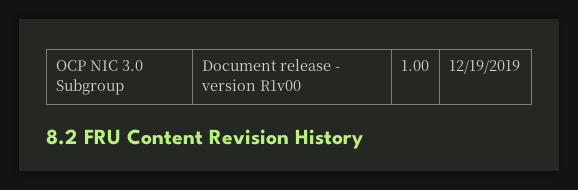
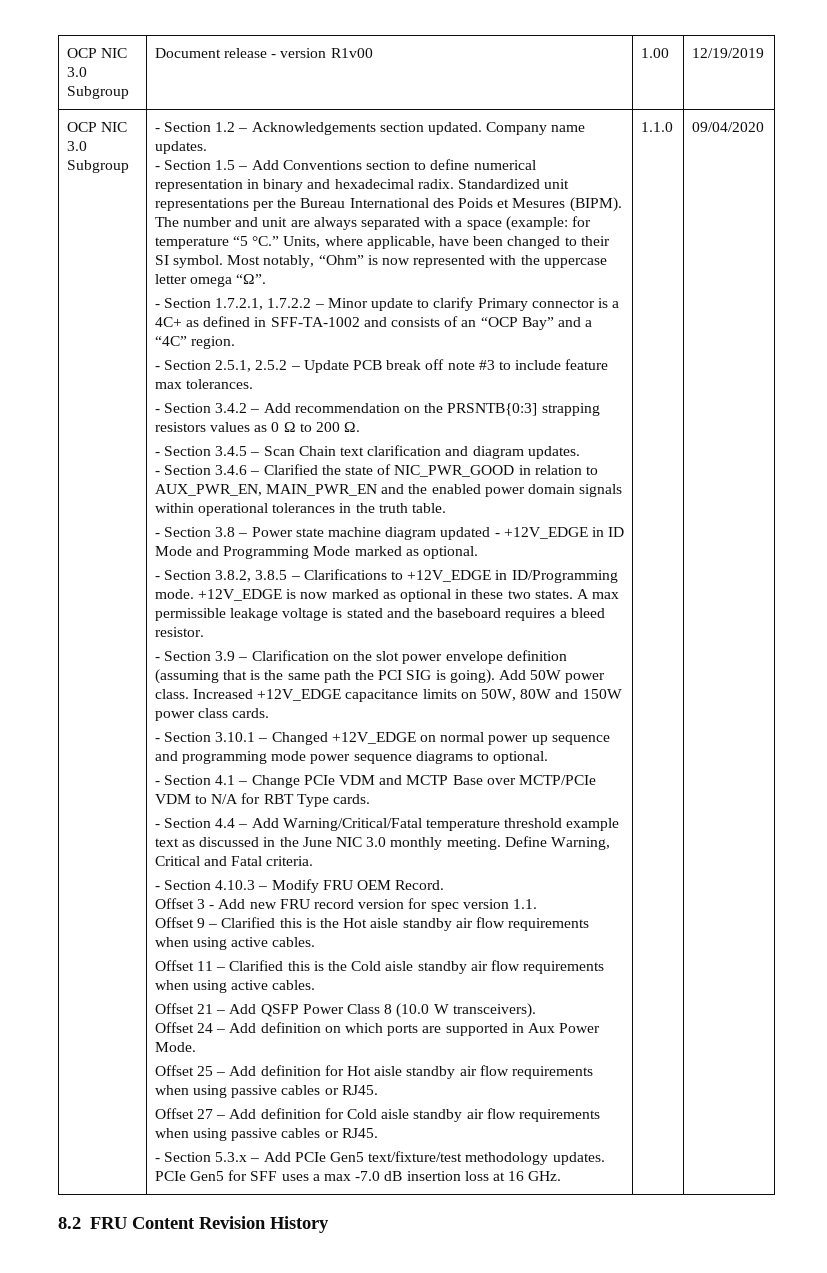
+ OCP NIC 3.0 Subgroup | - Section 1.2 – Acknowledgements section updated. Company name updates.
+ - Section 1.5 – Add Conventions section to define numerical representation in binary and hexadecimal radix. Standardized unit representations per the Bureau International des Poids et Mesures (BIPM). The number and unit are always separated with a space (example: for temperature “5 °C.” Units, where applicable, have been changed to their SI symbol. Most notably, “Ohm” is now represented with the uppercase letter omega “Ω”.
+ - Section 1.7.2.1, 1.7.2.2 – Minor update to clarify Primary connector is a 4C+ as defined in SFF-TA-1002 and consists of an “OCP Bay” and a “4C” region.
+ - Section 2.5.1, 2.5.2 – Update PCB break off note #3 to include feature max tolerances.
+ - Section 3.4.2 – Add recommendation on the PRSNTB{0:3] strapping resistors values as 0 Ω to 200 Ω.
+ - Section 3.4.5 – Scan Chain text clarification and diagram updates.
+ - Section 3.4.6 – Clarified the state of NIC_PWR_GOOD in relation to AUX_PWR_EN, MAIN_PWR_EN and the enabled power domain signals within operational tolerances in the truth table.
+ - Section 3.8 – Power state machine diagram updated - +12V_EDGE in ID Mode and Programming Mode marked as optional.
+ - Section 3.8.2, 3.8.5 – Clarifications to +12V_EDGE in ID/Programming mode. +12V_EDGE is now marked as optional in these two states. A max permissible leakage voltage is stated and the baseboard requires a bleed resistor.
+ - Section 3.9 – Clarification on the slot power envelope definition (assuming that is the same path the PCI SIG is going). Add 50W power class. Increased +12V_EDGE capacitance limits on 50W, 80W and 150W power class cards.
+ - Section 3.10.1 – Changed +12V_EDGE on normal power up sequence and programming mode power sequence diagrams to optional.
+ - Section 4.1 – Change PCIe VDM and MCTP Base over MCTP/PCIe VDM to N/A for RBT Type cards.
+ - Section 4.4 – Add Warning/Critical/Fatal temperature threshold example text as discussed in the June NIC 3.0 monthly meeting. Define Warning, Critical and Fatal criteria.
+ - Section 4.10.3 – Modify FRU OEM Record.
+ Offset 3 - Add new FRU record version for spec version 1.1.
+ Offset 9 – Clarified this is the Hot aisle standby air flow requirements when using active cables.
+ Offset 11 – Clarified this is the Cold aisle standby air flow requirements when using active cables.
+ Offset 21 – Add QSFP Power Class 8 (10.0 W transceivers).
+ Offset 24 – Add definition on which ports are supported in Aux Power Mode.
+ Offset 25 – Add definition for Hot aisle standby air flow requirements when using passive cables or RJ45.
+ Offset 27 – Add definition for Cold aisle standby air flow requirements when using passive cables or RJ45.
+ - Section 5.3.x – Add PCIe Gen5 text/fixture/test methodology updates. PCIe Gen5 for SFF uses a max -7.0 dB insertion loss at 16 GHz. | 1.1.0 | 09/04/2020

